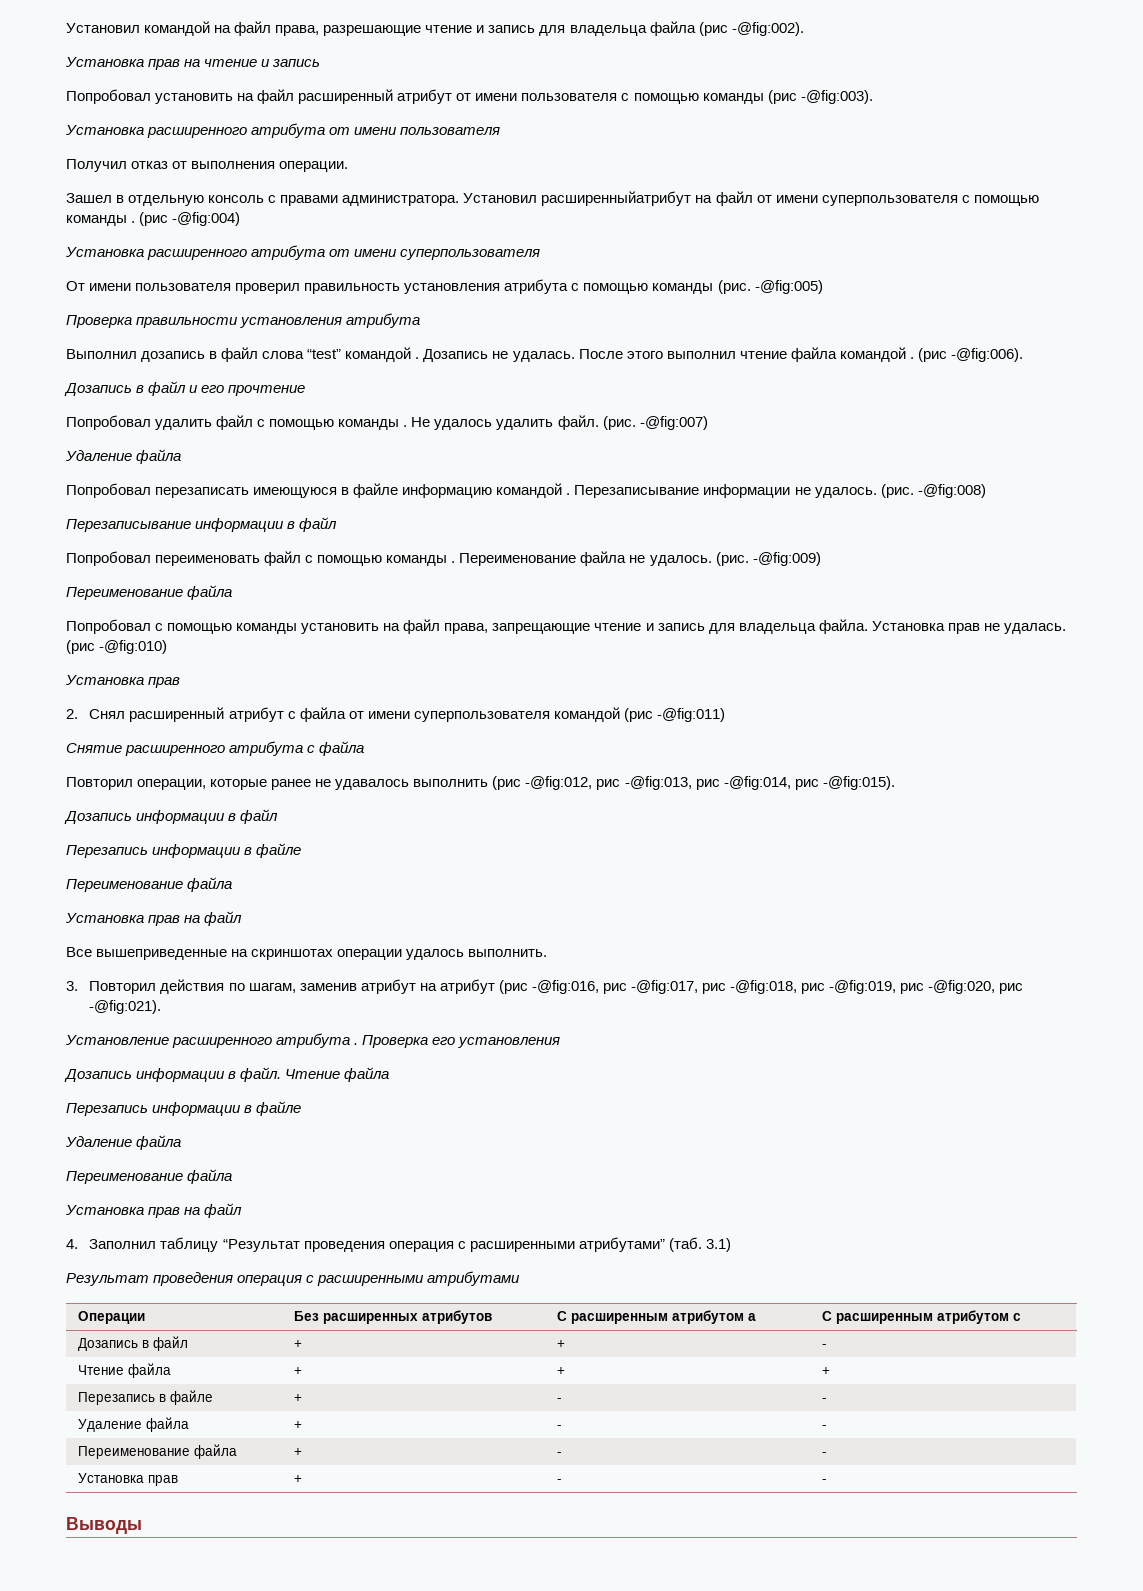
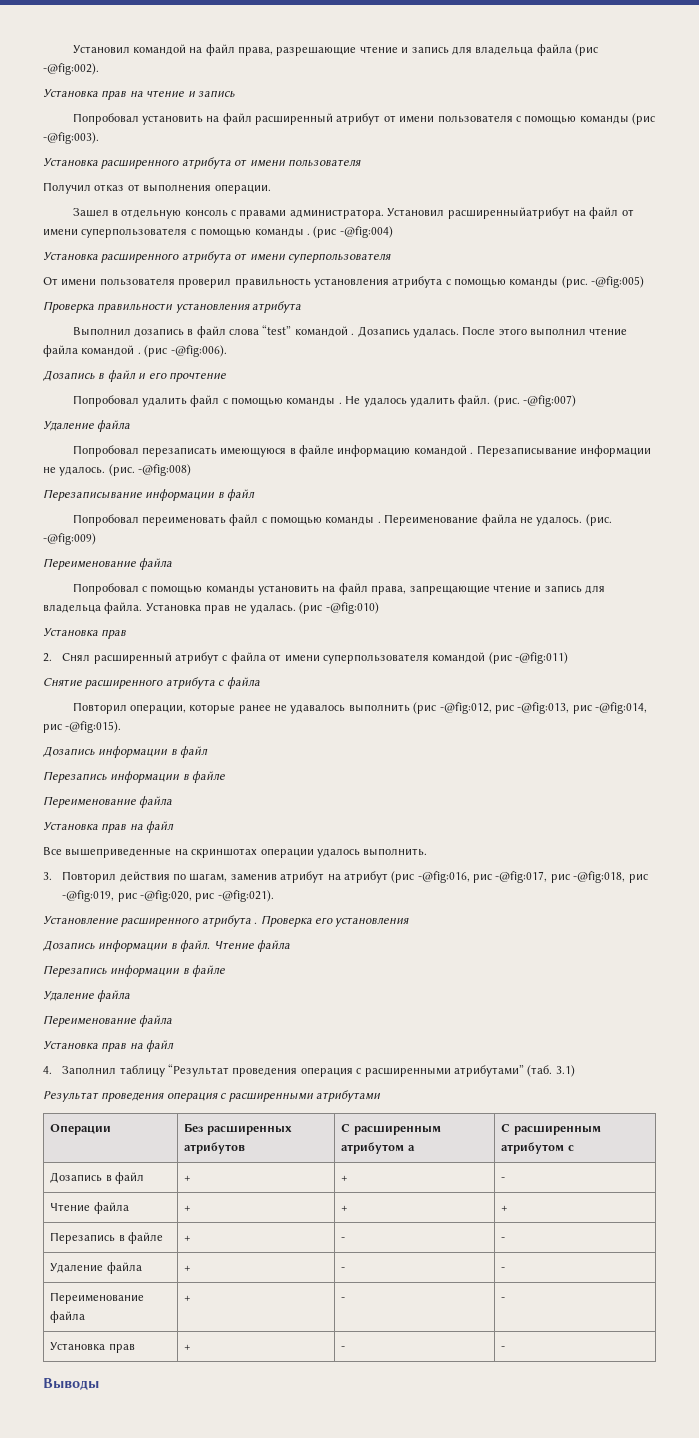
- Дозапись не удалась.
+ Дозапись удалась.

